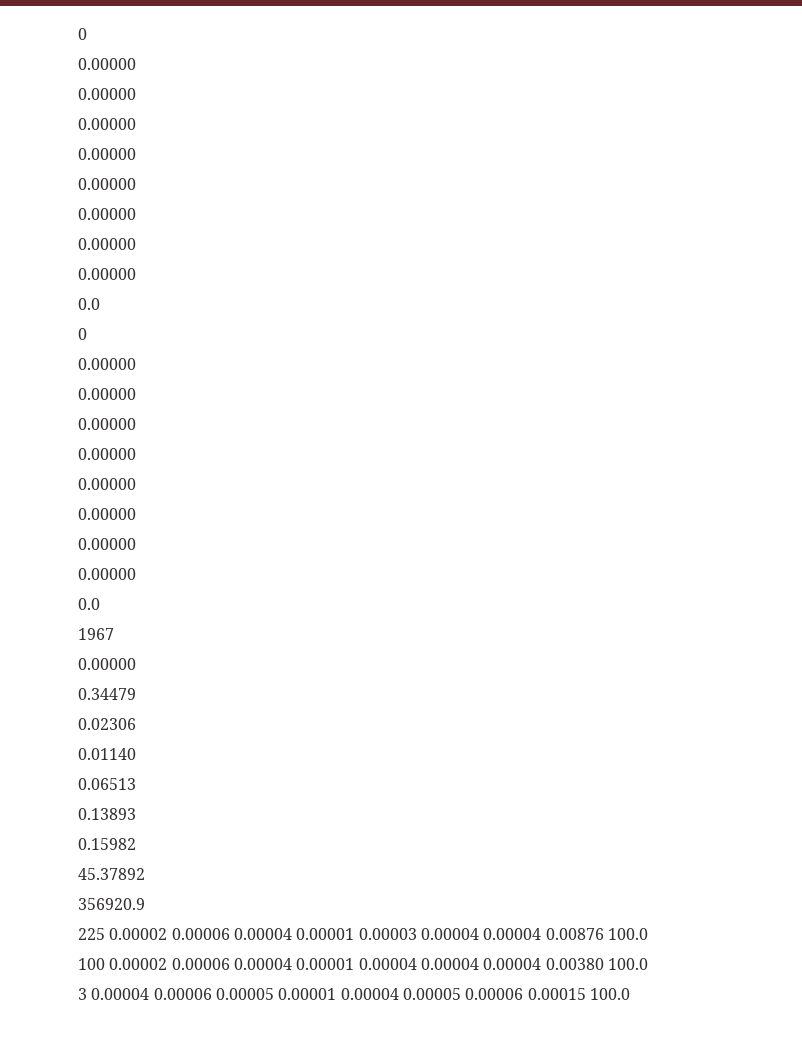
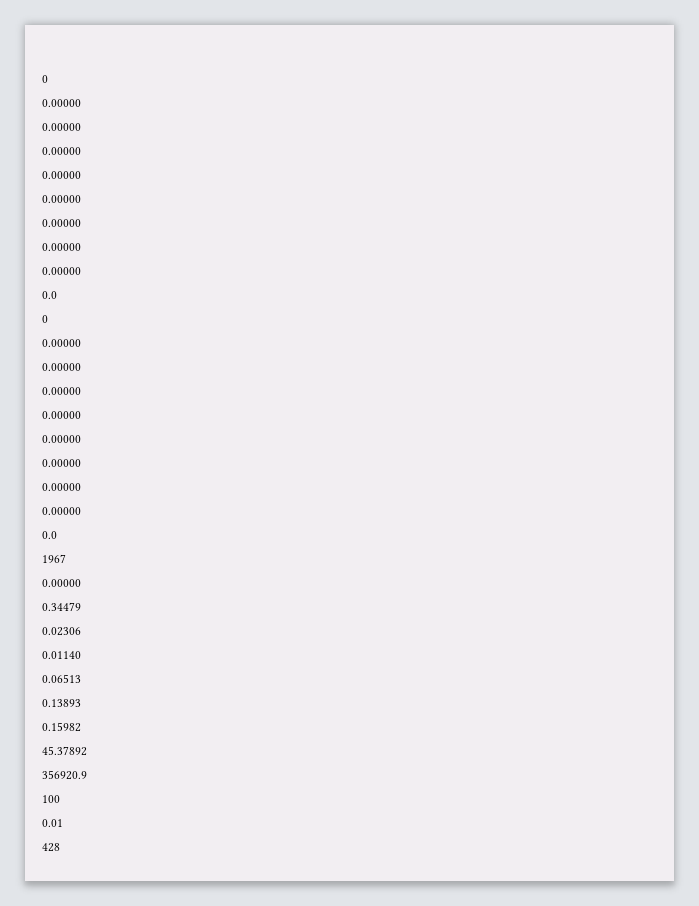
- 225 0.00002 0.00006 0.00004 0.00001 0.00003 0.00004 0.00004 0.00876 100.0
- 100 0.00002 0.00006 0.00004 0.00001 0.00004 0.00004 0.00004 0.00380 100.0
- 3 0.00004 0.00006 0.00005 0.00001 0.00004 0.00005 0.00006 0.00015 100.0
+ 100
+ 0.01
+ 428

